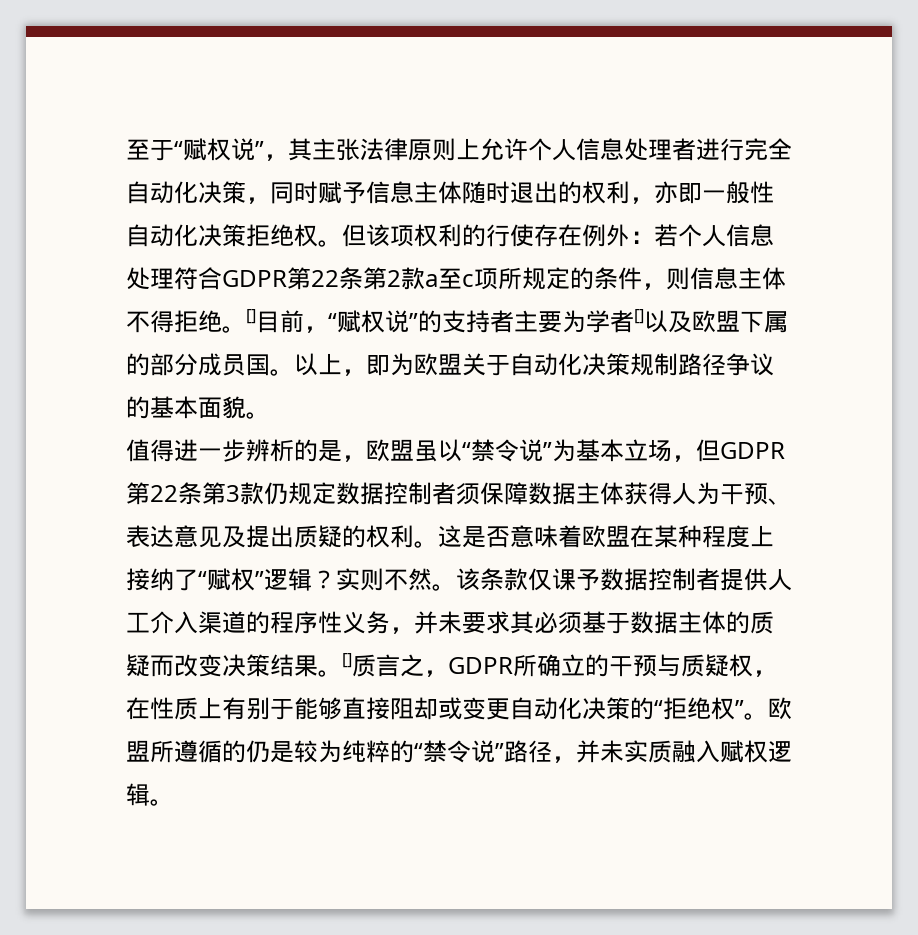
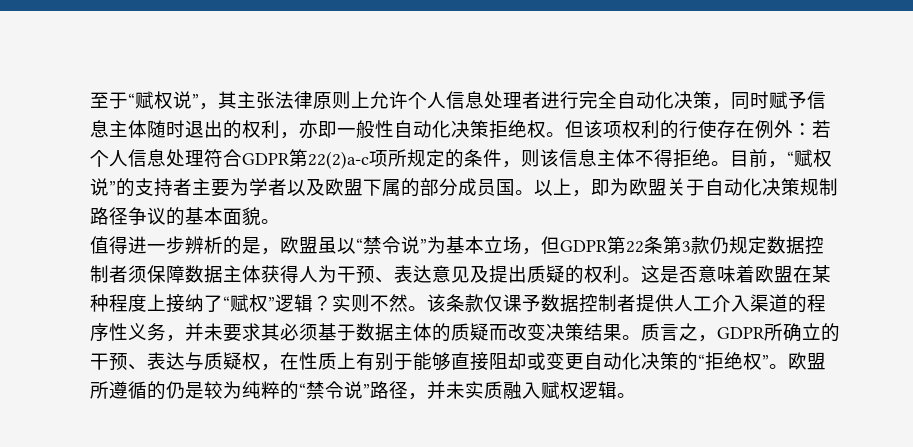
- 但该项权利的行使存在例外：若个人信息处理符合GDPR第22条第2款a至c项所规定的条件，则信息主体不得拒绝。
+ 但该项权利的行使存在例外：若个人信息处理符合GDPR第22(2)a-c项所规定的条件，则该信息主体不得拒绝。
- []目前，“赋权说”的支持者主要为学者[]以及欧盟下属的部分成员国。
+ 目前，“赋权说”的支持者主要为学者以及欧盟下属的部分成员国。
- []质言之，GDPR所确立的干预与质疑权，在性质上有别于能够直接阻却或变更自动化决策的“拒绝权”。
+ 质言之，GDPR所确立的干预、表达与质疑权，在性质上有别于能够直接阻却或变更自动化决策的“拒绝权”。

